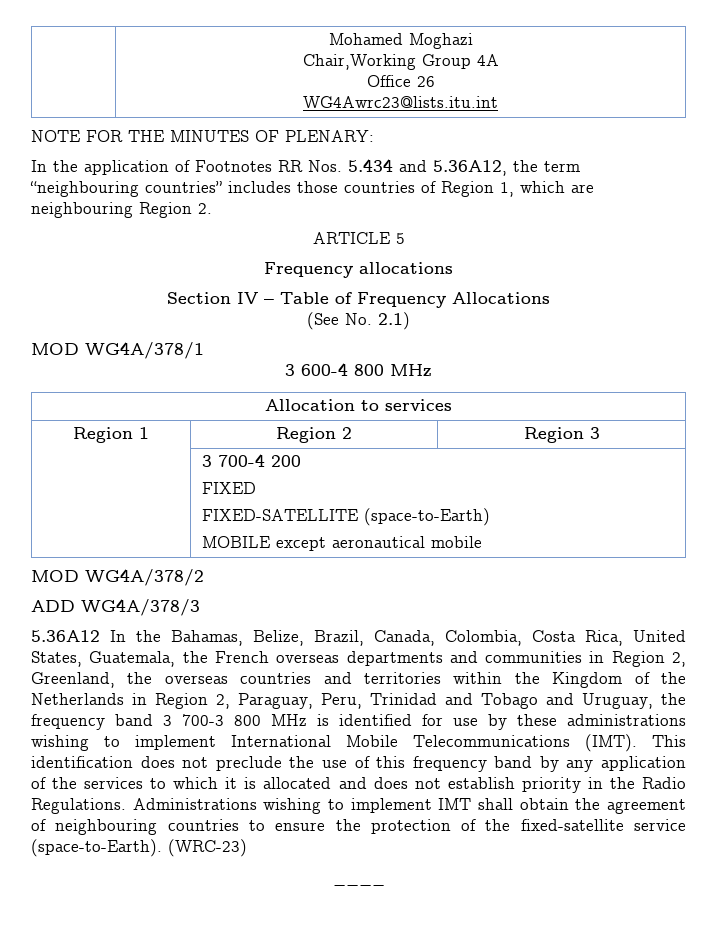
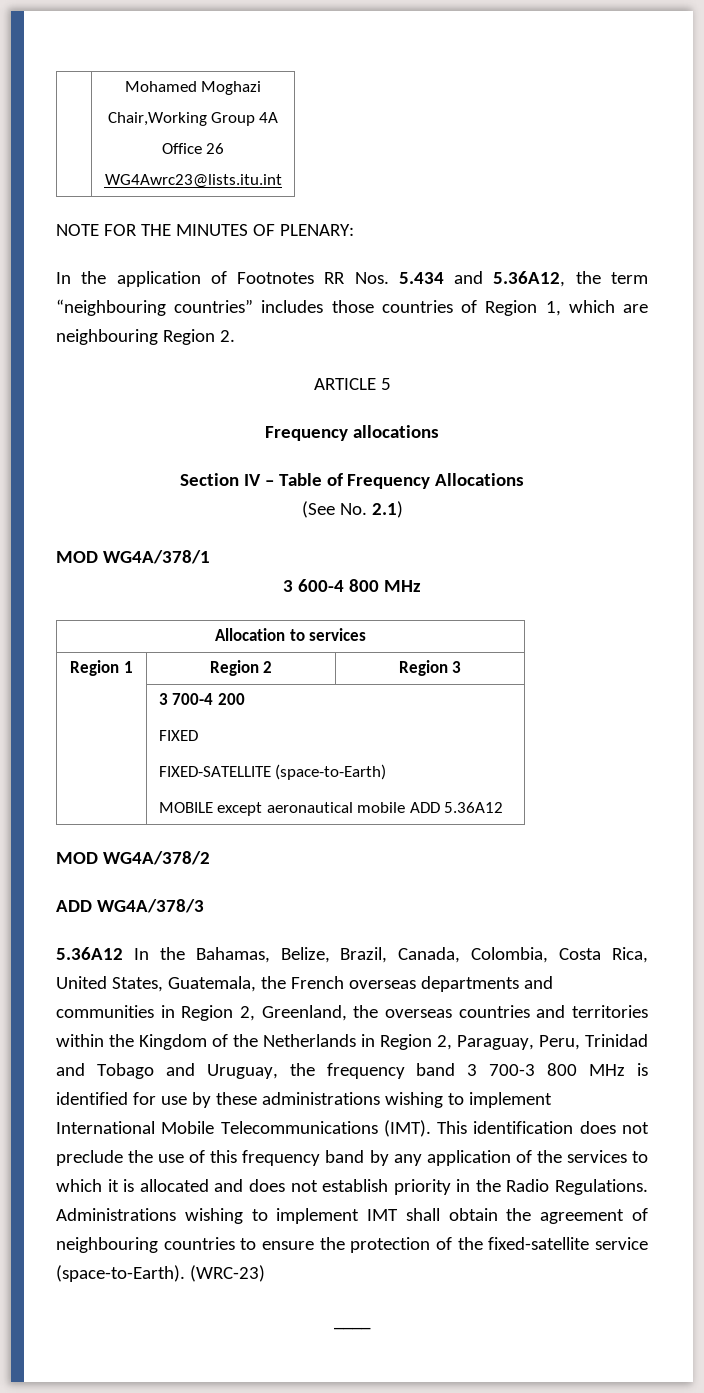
  | 3 700-4 200
  FIXED
  FIXED-SATELLITE (space-to-Earth)
- MOBILE except aeronautical mobile
+ MOBILE except aeronautical mobile ADD 5.36A12

